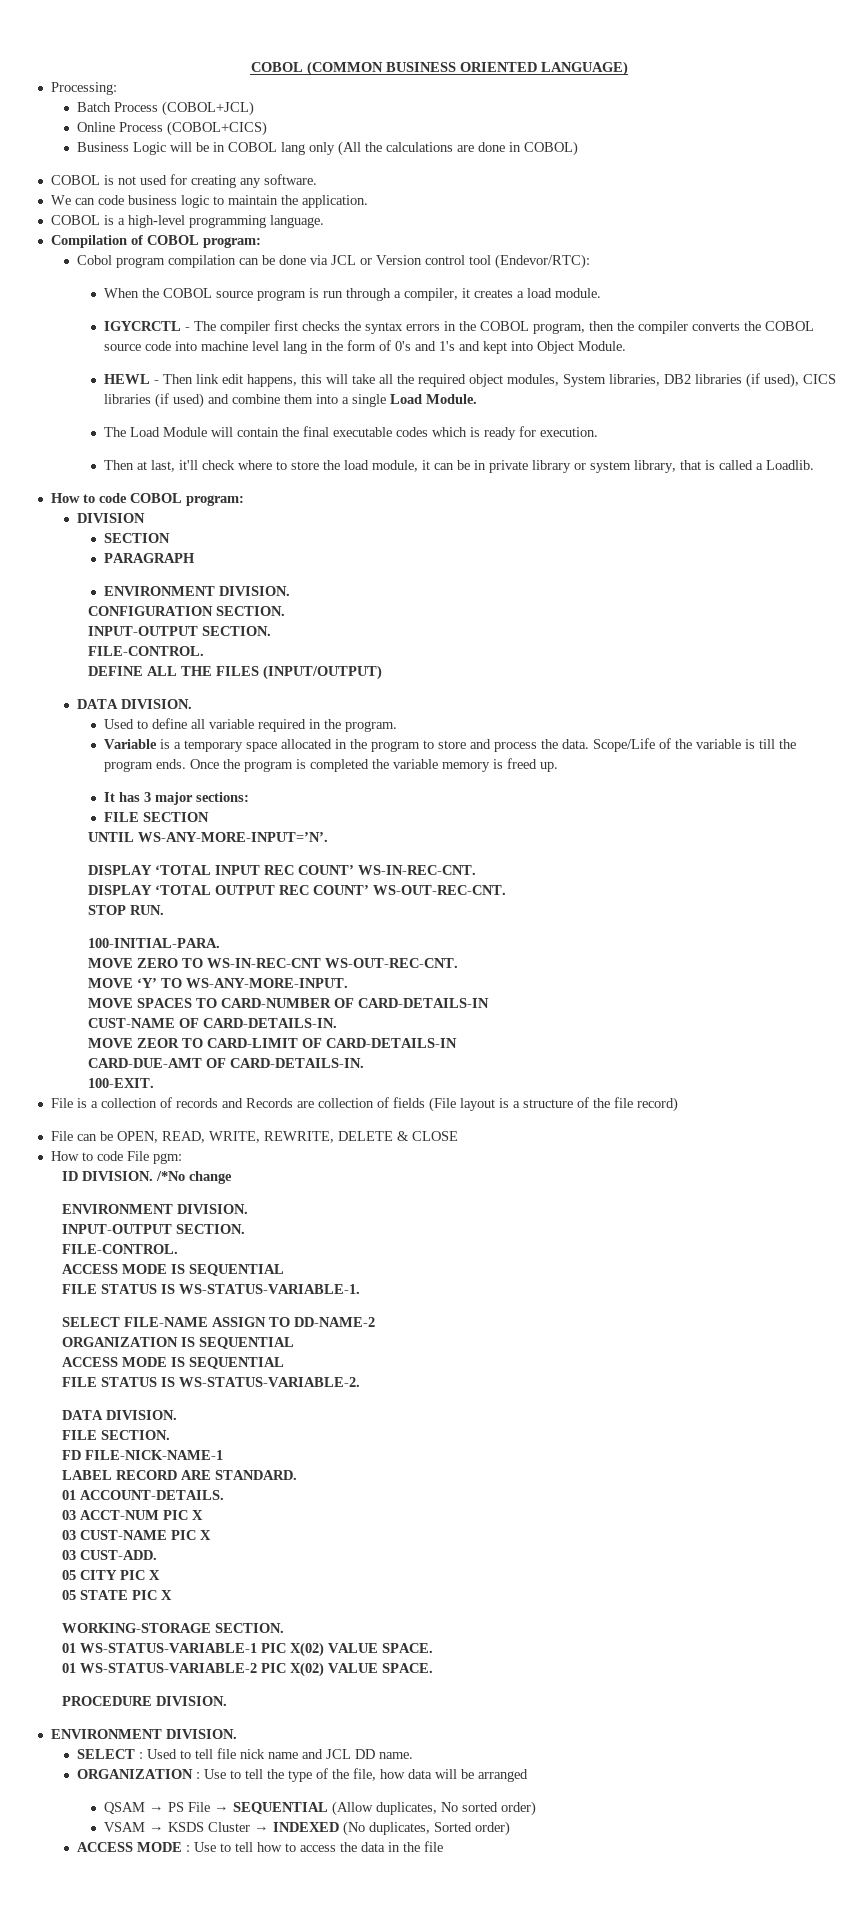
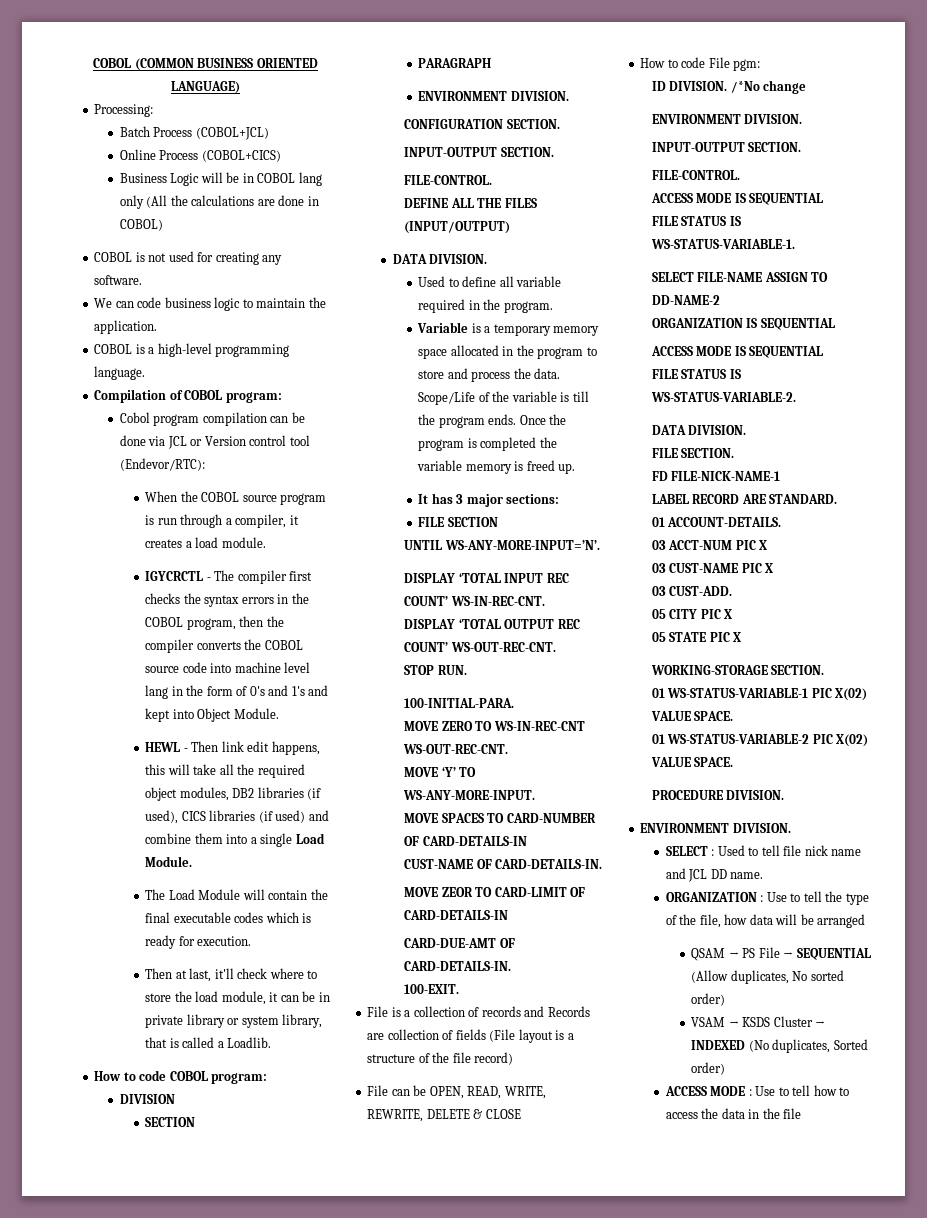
- HEWL - Then link edit happens, this will take all the required object modules, System libraries, DB2 libraries (if used), CICS libraries (if used) and combine them into a single Load Module.
+ HEWL - Then link edit happens, this will take all the required object modules, DB2 libraries (if used), CICS libraries (if used) and combine them into a single Load Module.
- Variable is a temporary space allocated in the program to store and process the data.
+ Variable is a temporary memory space allocated in the program to store and process the data.

